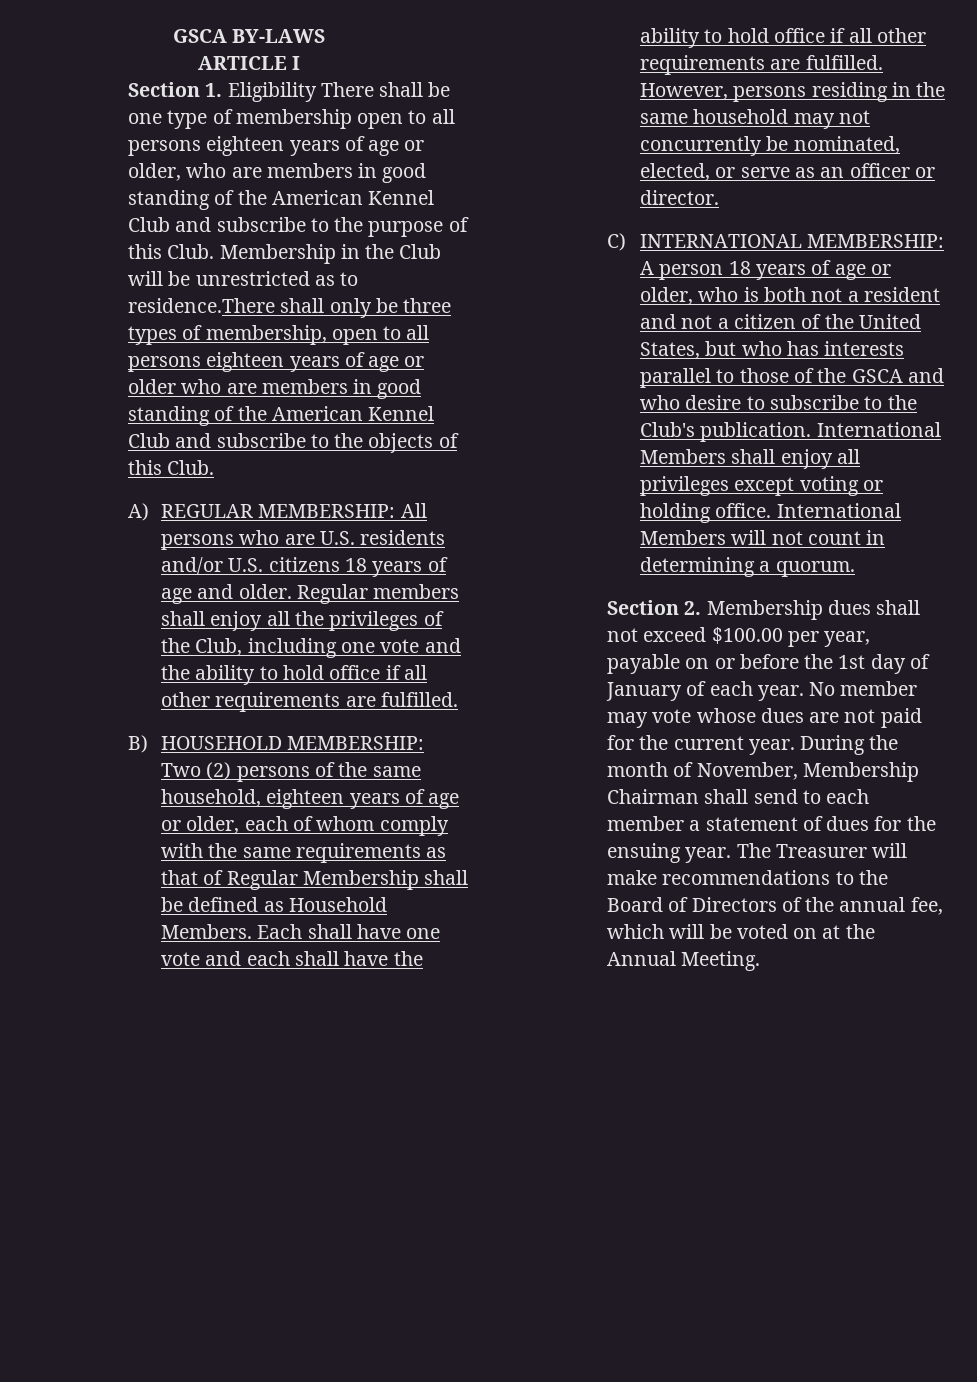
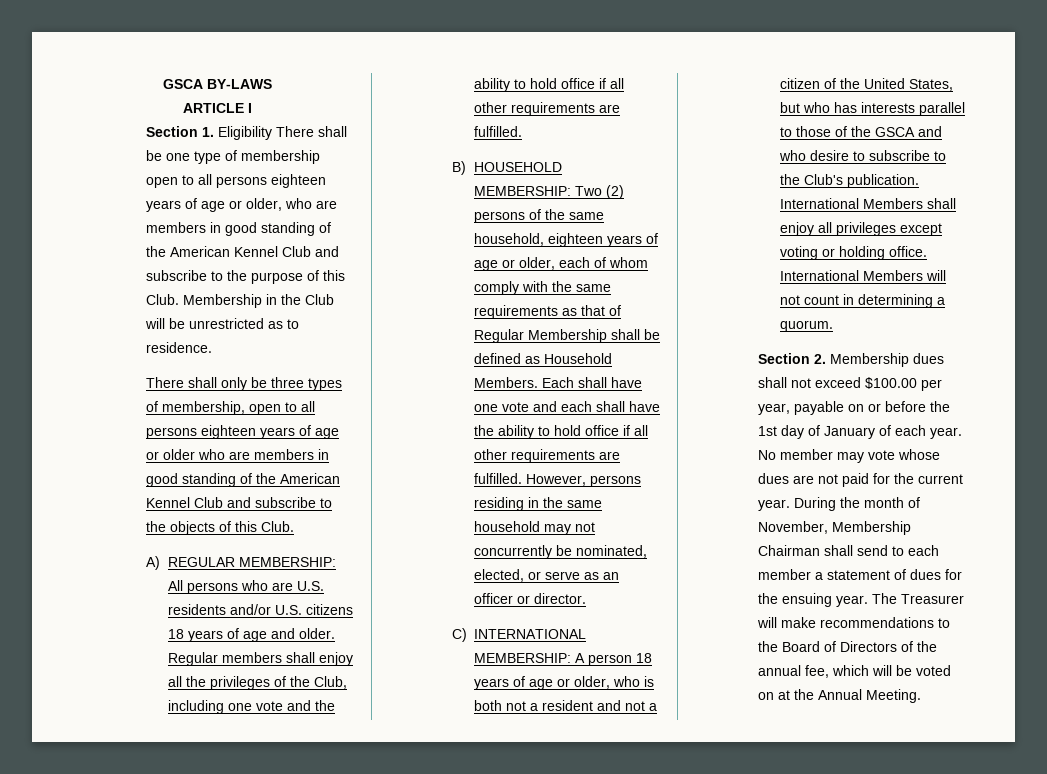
- Membership in the Club will be unrestricted as to residence.There shall only be three types of membership, open to all persons eighteen years of age or older who are members in good standing of the American Kennel Club and subscribe to the objects of this Club.
+ Membership in the Club will be unrestricted as to residence.
+ There shall only be three types of membership, open to all persons eighteen years of age or older who are members in good standing of the American Kennel Club and subscribe to the objects of this Club.

